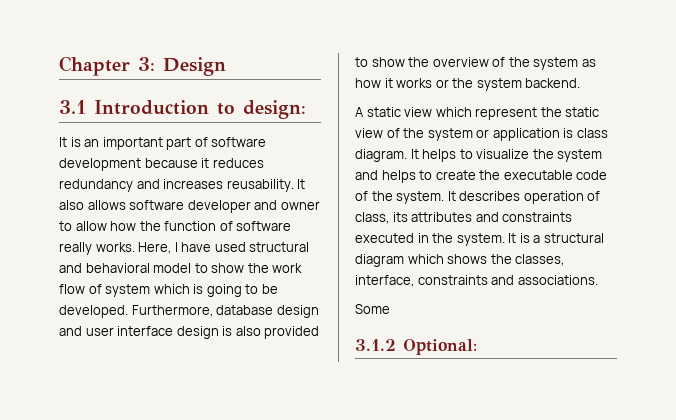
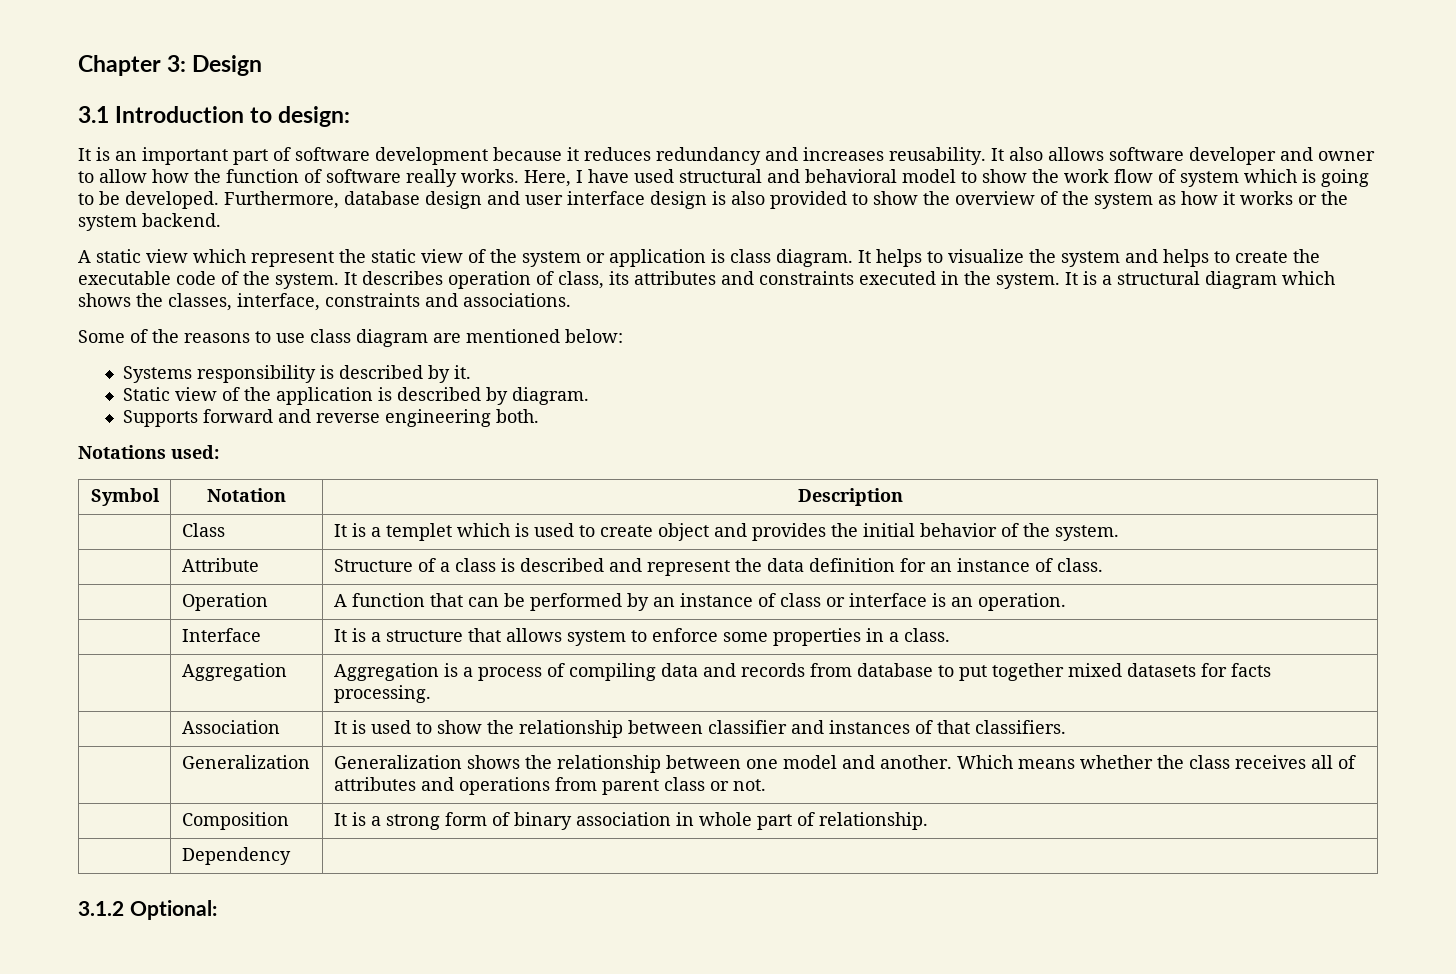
- Some
+ Some of the reasons to use class diagram are mentioned below:
+ Systems responsibility is described by it.
+ Static view of the application is described by diagram.
+ Supports forward and reverse engineering both.
+ Notations used:
+ Symbol | Notation | Description
+ | Class | It is a templet which is used to create object and provides the initial behavior of the system.
+ | Attribute | Structure of a class is described and represent the data definition for an instance of class.
+ | Operation | A function that can be performed by an instance of class or interface is an operation.
+ | Interface | It is a structure that allows system to enforce some properties in a class.
+ | Aggregation | Aggregation is a process of compiling data and records from database to put together mixed datasets for facts processing.
+ | Association | It is used to show the relationship between classifier and instances of that classifiers.
+ | Generalization | Generalization shows the relationship between one model and another. Which means whether the class receives all of attributes and operations from parent class or not.
+ | Composition | It is a strong form of binary association in whole part of relationship.
+ | Dependency |

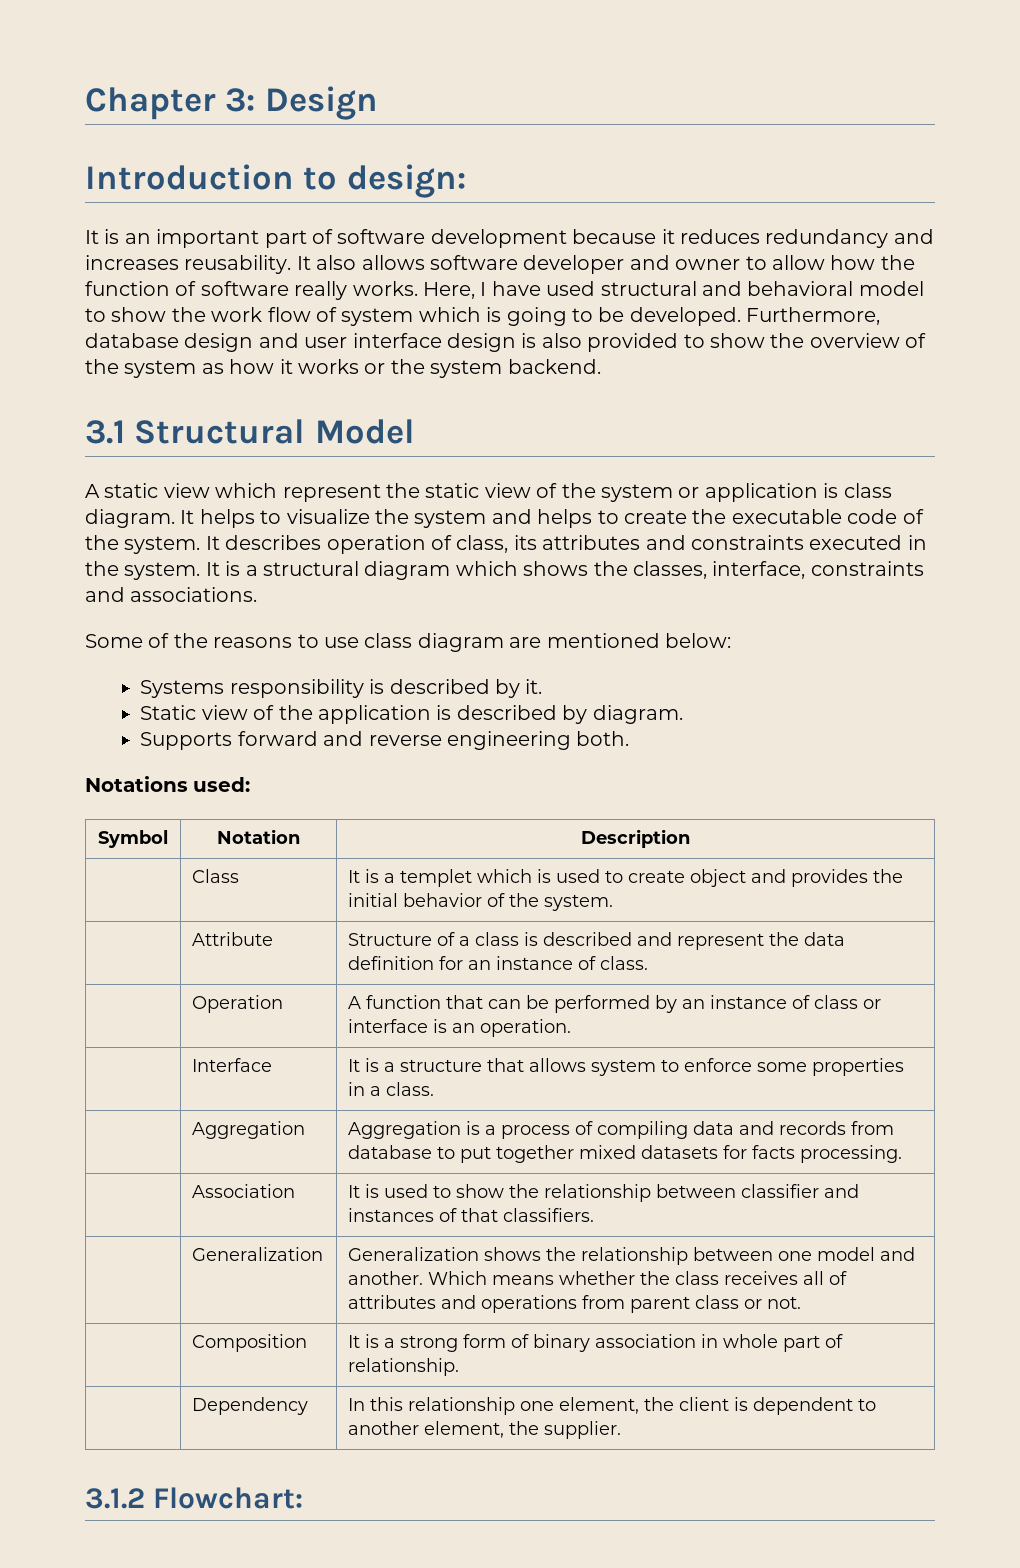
- 3.1 Introduction to design:
+ Introduction to design:
+ 3.1 Structural Model
- | Dependency |
+ | Dependency | In this relationship one element, the client is dependent to another element, the supplier.
- 3.1.2 Optional:
+ 3.1.2 Flowchart:

